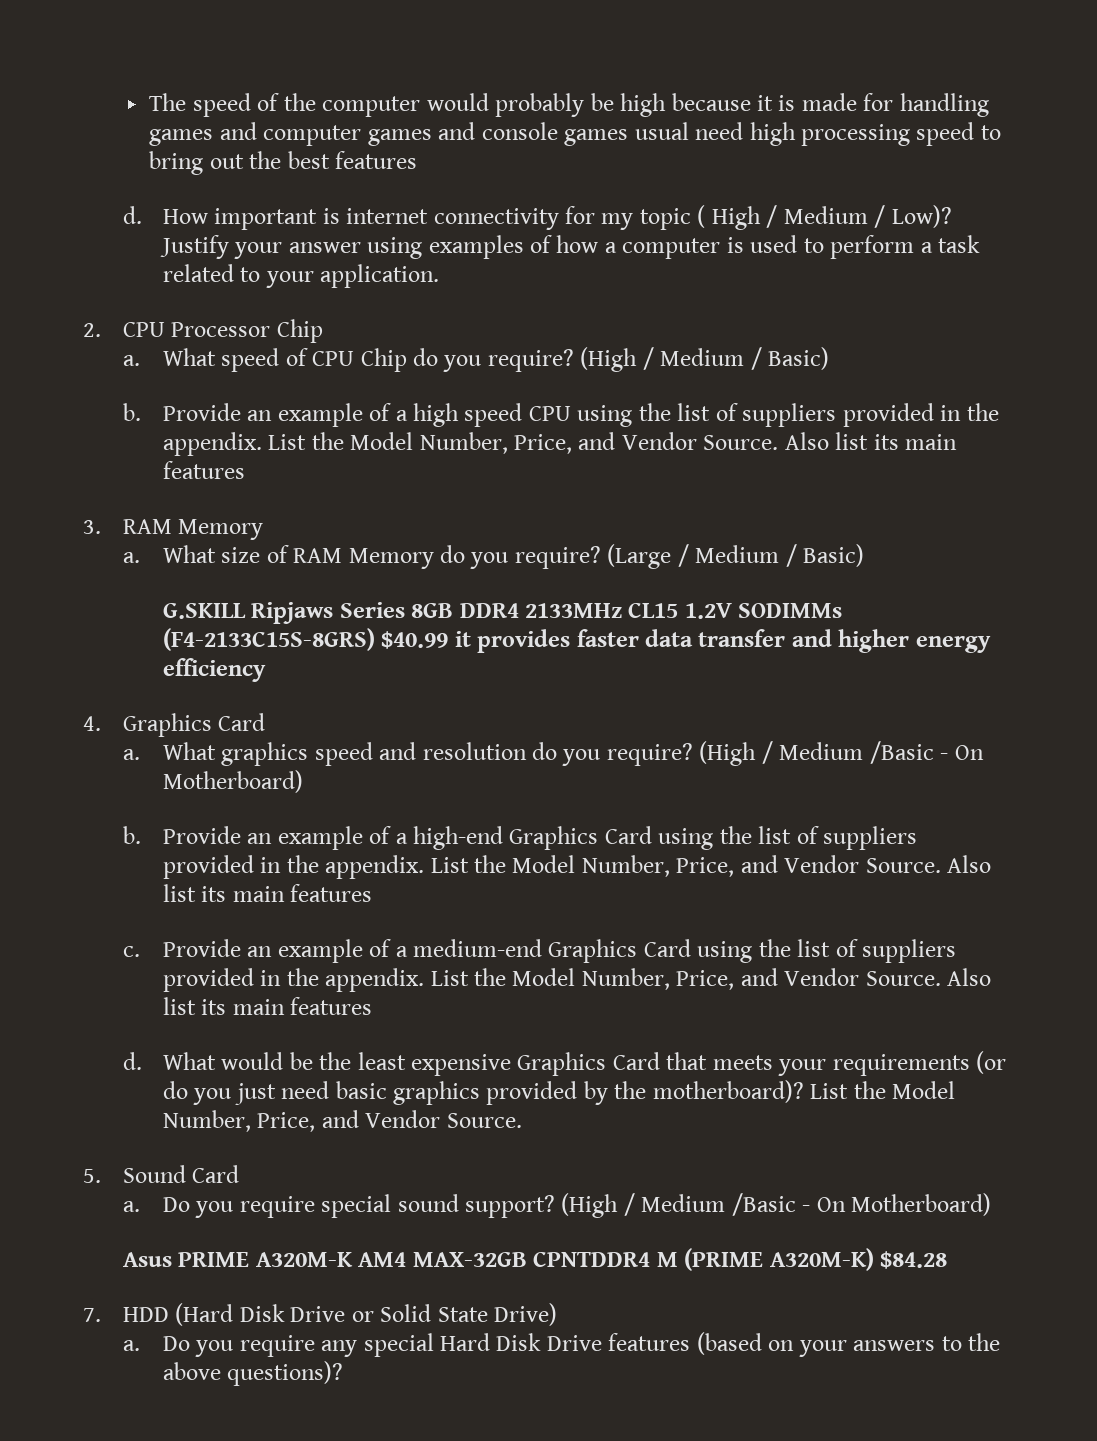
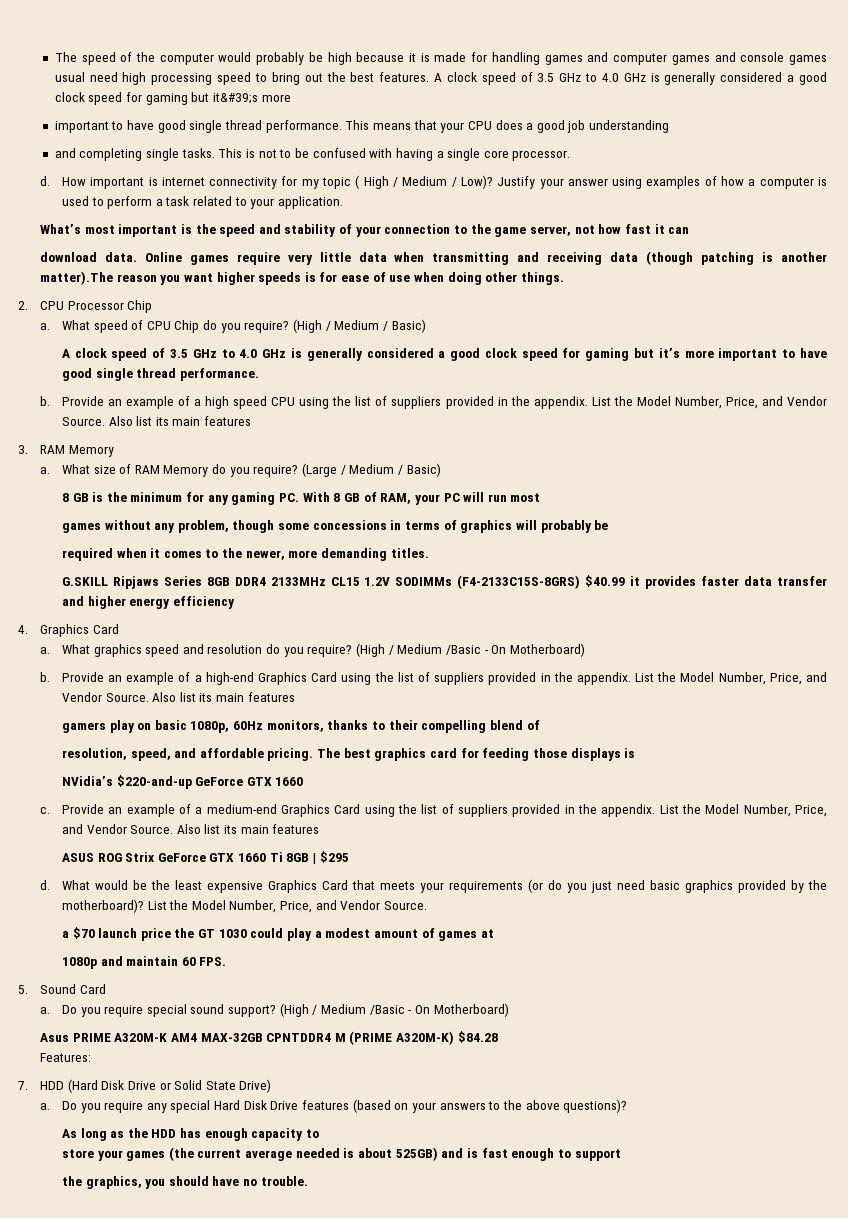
- The speed of the computer would probably be high because it is made for handling games and computer games and console games usual need high processing speed to bring out the best features
+ The speed of the computer would probably be high because it is made for handling games and computer games and console games usual need high processing speed to bring out the best features. A clock speed of 3.5 GHz to 4.0 GHz is generally considered a good clock speed for gaming but it&#39;s more
+ important to have good single thread performance. This means that your CPU does a good job understanding
+ and completing single tasks. This is not to be confused with having a single core processor.
+ What’s most important is the speed and stability of your connection to the game server, not how fast it can
+ download data. Online games require very little data when transmitting and receiving data (though patching is another matter).The reason you want higher speeds is for ease of use when doing other things.
+ A clock speed of 3.5 GHz to 4.0 GHz is generally considered a good clock speed for gaming but it’s more important to have good single thread performance.
+ 8 GB is the minimum for any gaming PC. With 8 GB of RAM, your PC will run most
+ games without any problem, though some concessions in terms of graphics will probably be
+ required when it comes to the newer, more demanding titles.
+ gamers play on basic 1080p, 60Hz monitors, thanks to their compelling blend of
+ resolution, speed, and affordable pricing. The best graphics card for feeding those displays is
+ NVidia’s $220-and-up GeForce GTX 1660
+ ASUS ROG Strix GeForce GTX 1660 Ti 8GB | $295
+ a $70 launch price the GT 1030 could play a modest amount of games at
+ 1080p and maintain 60 FPS.
+ Features:
+ As long as the HDD has enough capacity to
+ store your games (the current average needed is about 525GB) and is fast enough to support
+ the graphics, you should have no trouble.

